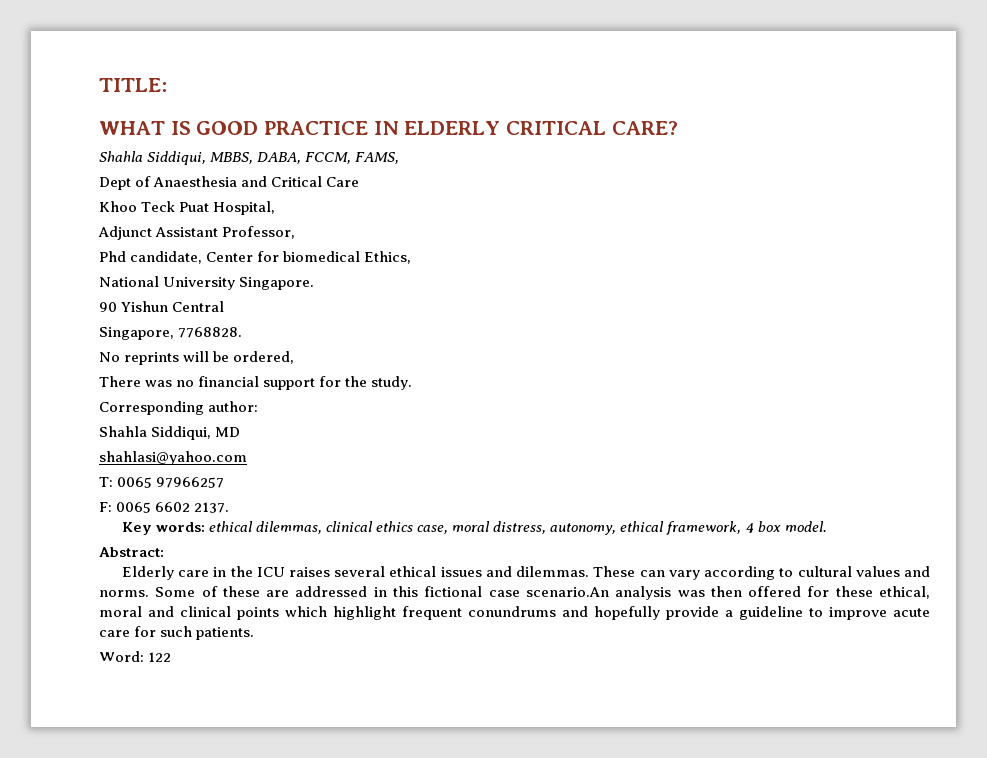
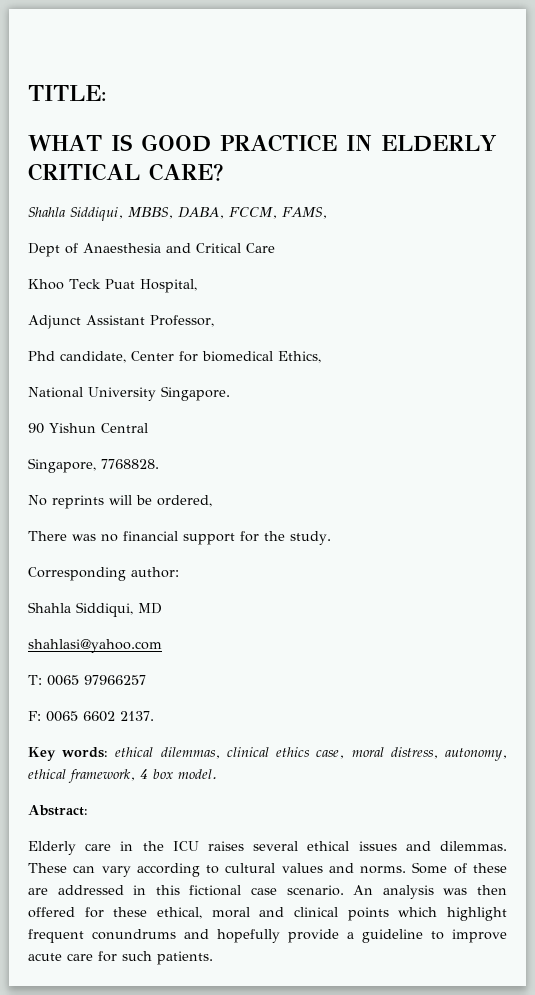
- Some of these are addressed in this fictional case scenario.An analysis was then offered for these ethical, moral and clinical points which highlight frequent conundrums and hopefully provide a guideline to improve acute care for such patients.
+ Some of these are addressed in this fictional case scenario. An analysis was then offered for these ethical, moral and clinical points which highlight frequent conundrums and hopefully provide a guideline to improve acute care for such patients.
- Word: 122

